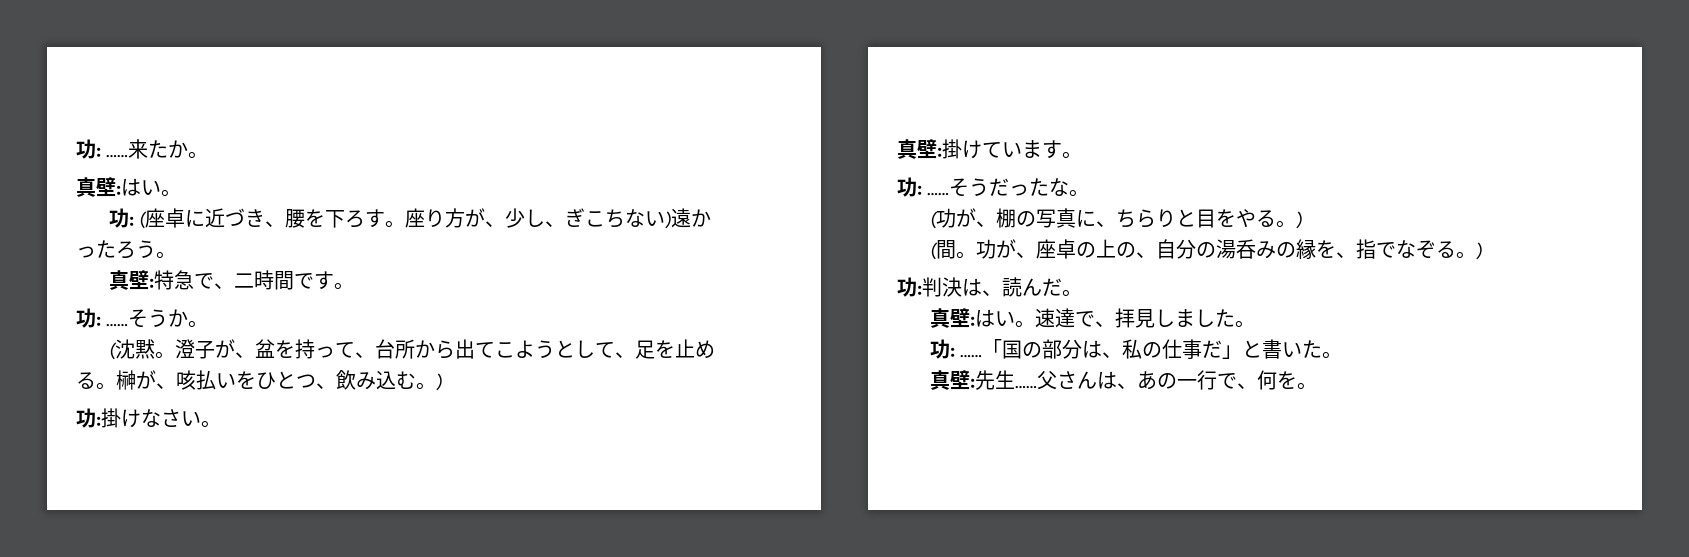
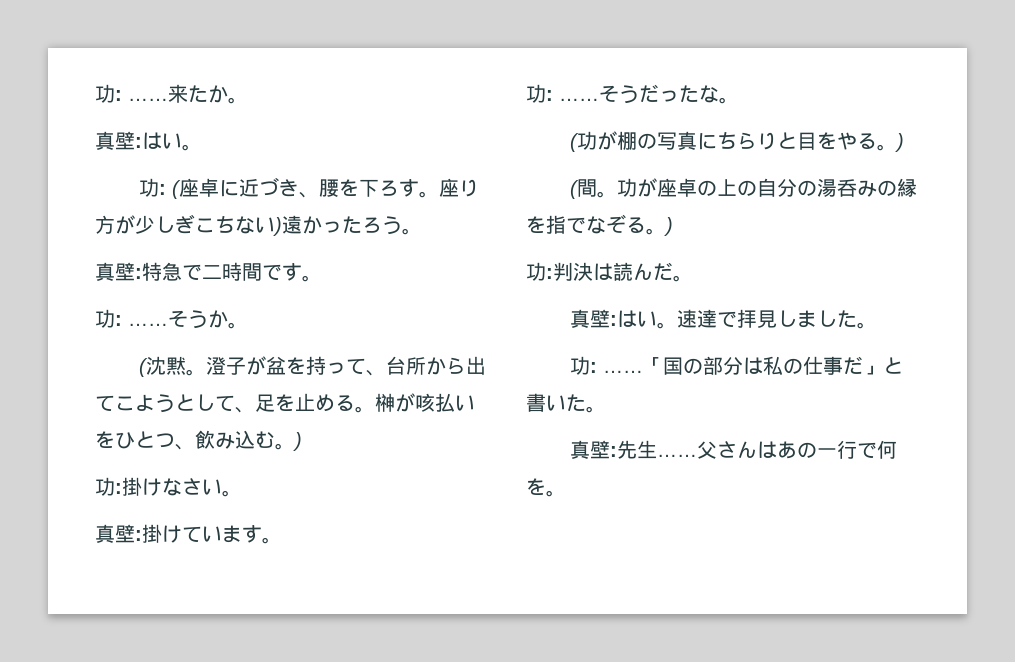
- 座り方が、少し、ぎこちない)遠かったろう。
+ 座り方が少しぎこちない)遠かったろう。
- 真壁:特急で、二時間です。
+ 真壁:特急で二時間です。
- 澄子が、盆を持って、台所から出てこようとして、足を止める。
+ 澄子が盆を持って、台所から出てこようとして、足を止める。
- 榊が、咳払いをひとつ、飲み込む。)
+ 榊が咳払いをひとつ、飲み込む。)
- (功が、棚の写真に、ちらりと目をやる。)
+ (功が棚の写真にちらりと目をやる。)
- 功が、座卓の上の、自分の湯呑みの縁を、指でなぞる。)
+ 功が座卓の上の自分の湯呑みの縁を指でなぞる。)
- 功:判決は、読んだ。
+ 功:判決は読んだ。
- 速達で、拝見しました。
+ 速達で拝見しました。
- 「国の部分は、私の仕事だ」と書いた。
+ 「国の部分は私の仕事だ」と書いた。
- 父さんは、あの一行で、何を。
+ 父さんはあの一行で何を。

